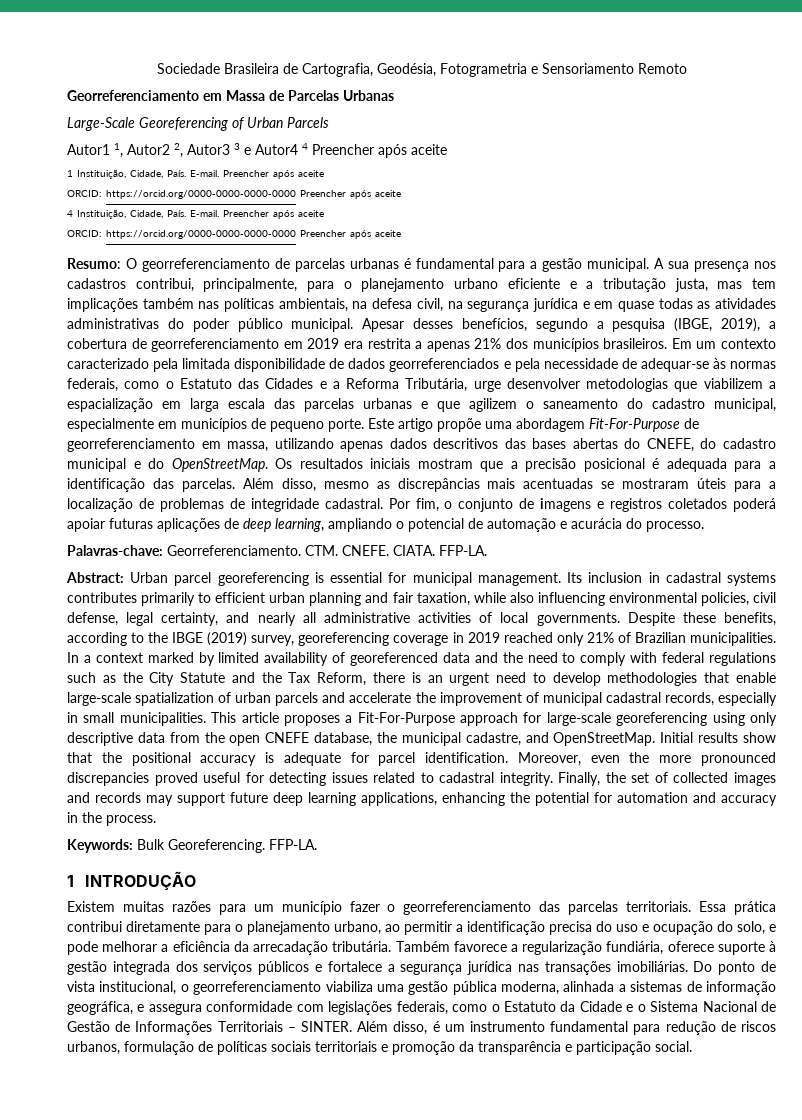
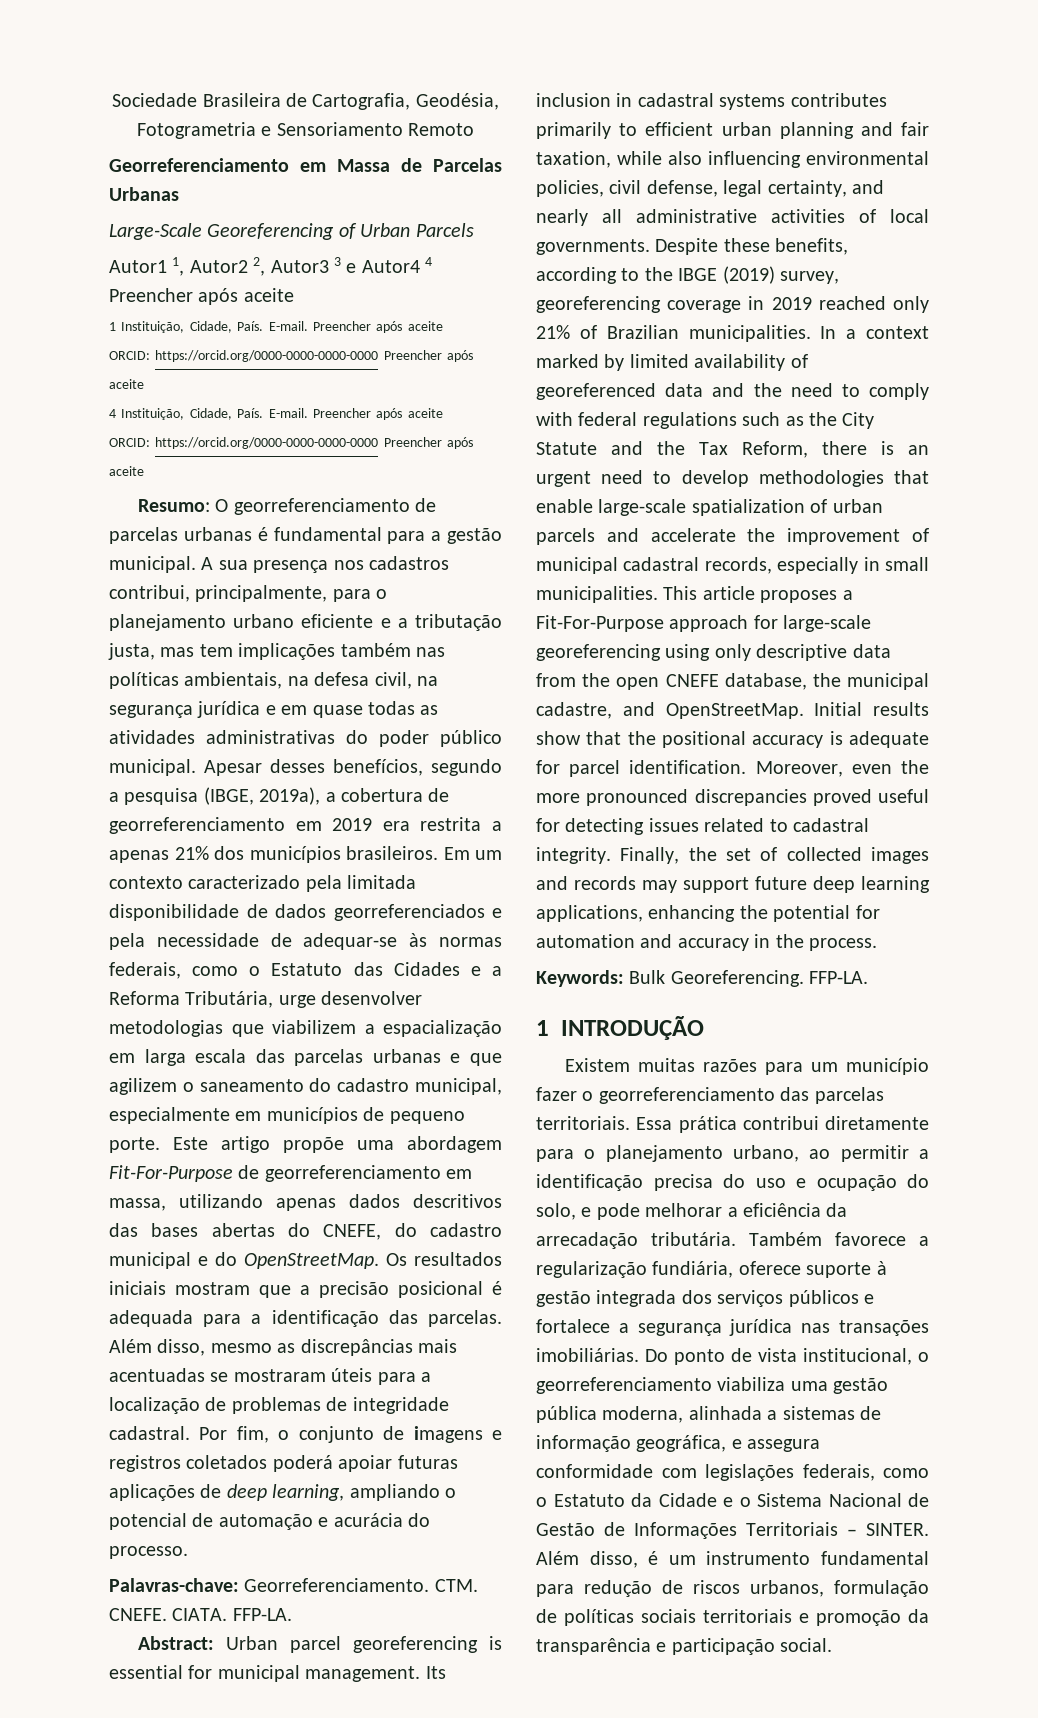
- Apesar desses benefícios, segundo a pesquisa (IBGE, 2019), a cobertura de georreferenciamento em 2019 era restrita a apenas 21% dos municípios brasileiros.
+ Apesar desses benefícios, segundo a pesquisa (IBGE, 2019a), a cobertura de georreferenciamento em 2019 era restrita a apenas 21% dos municípios brasileiros.

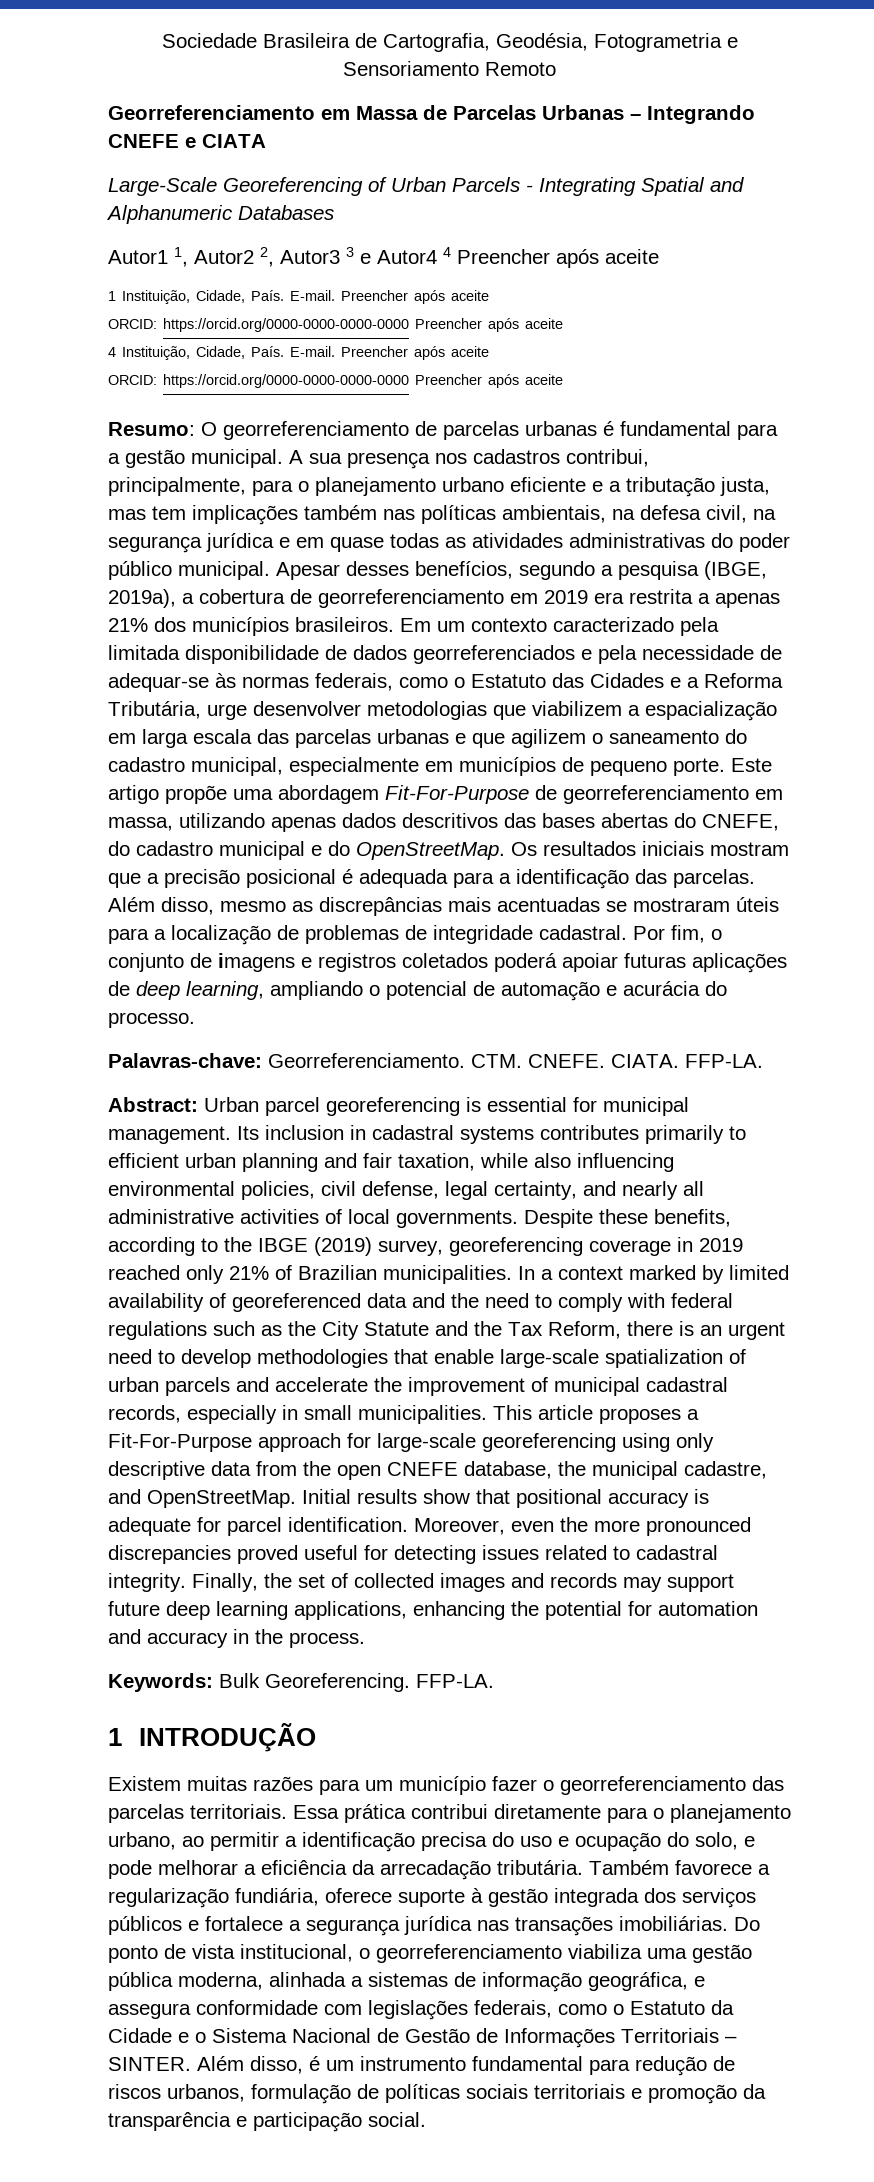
- Georreferenciamento em Massa de Parcelas Urbanas
+ Georreferenciamento em Massa de Parcelas Urbanas – Integrando CNEFE e CIATA
- Large-Scale Georeferencing of Urban Parcels
+ Large-Scale Georeferencing of Urban Parcels - Integrating Spatial and Alphanumeric Databases
- Initial results show that the positional accuracy is adequate for parcel identification.
+ Initial results show that positional accuracy is adequate for parcel identification.

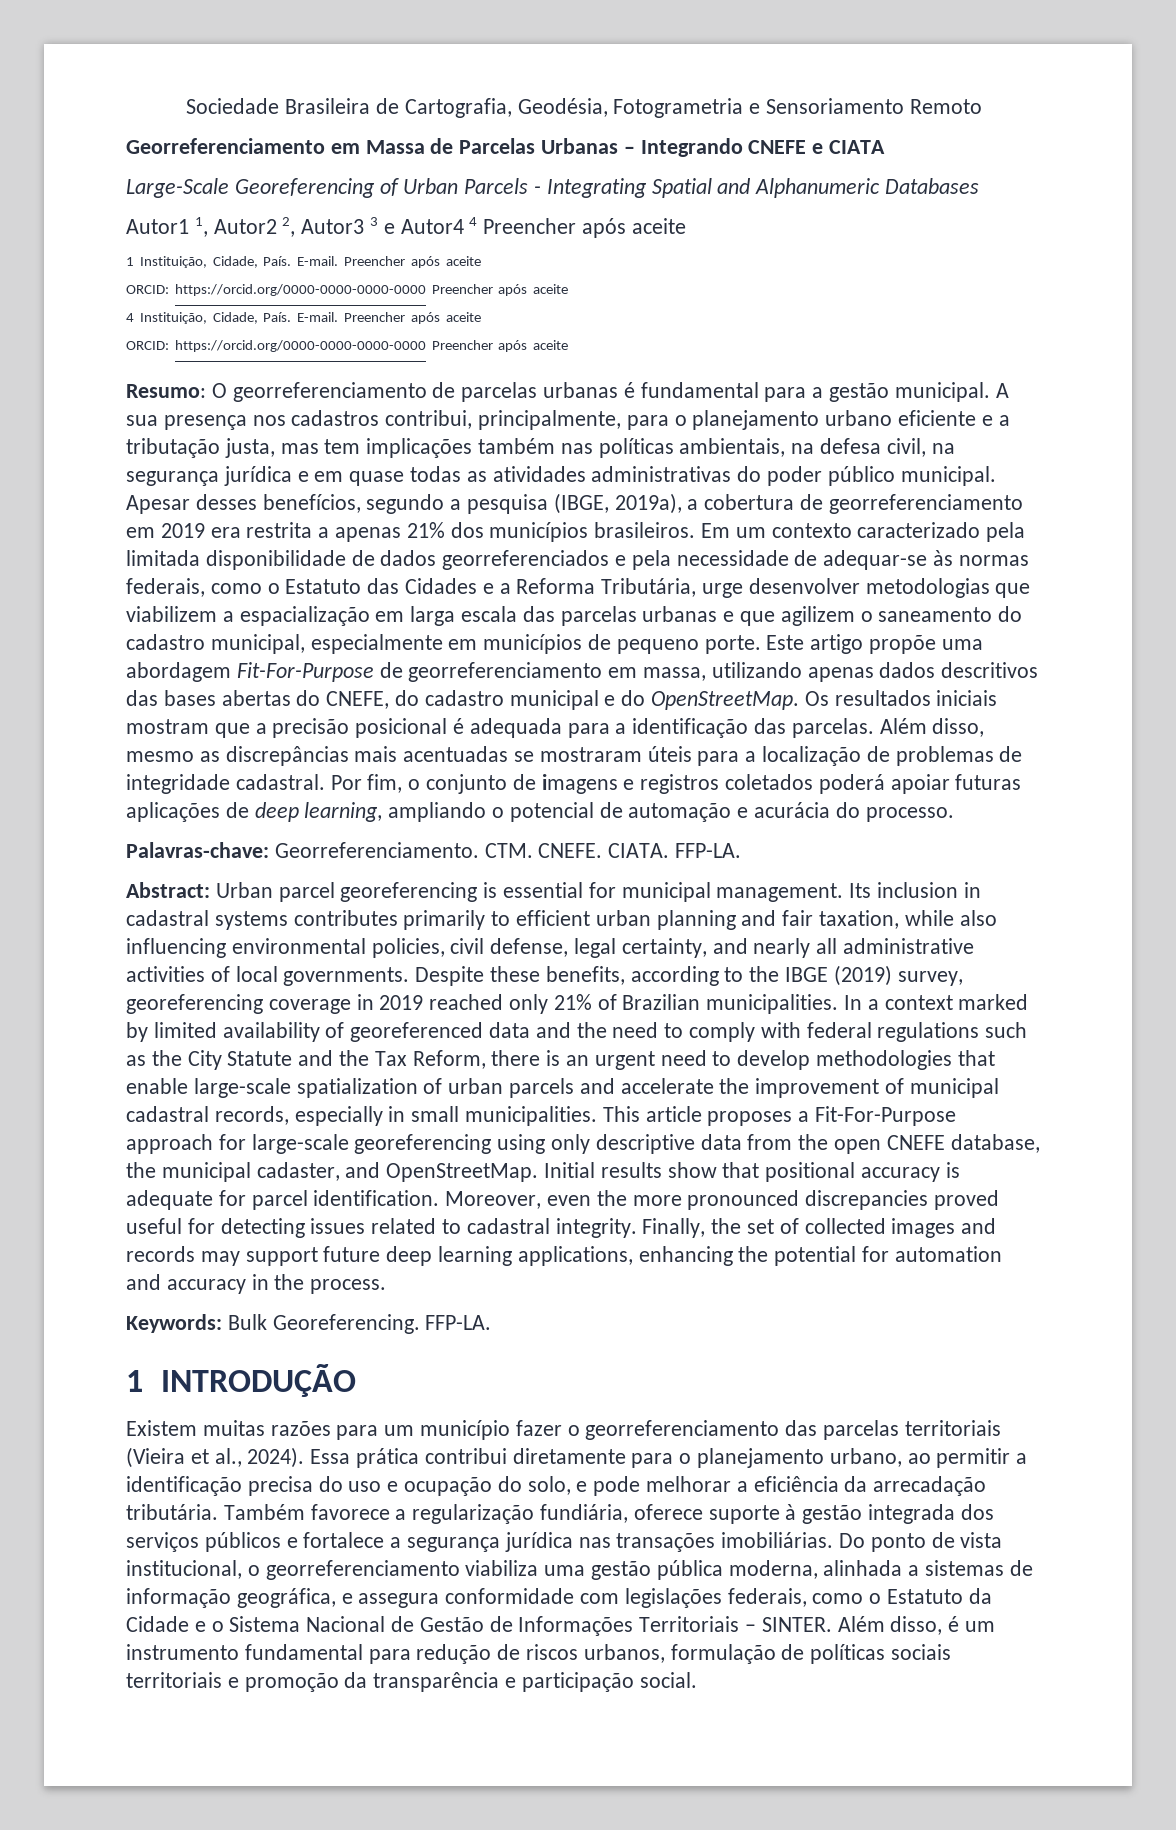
- This article proposes a Fit-For-Purpose approach for large-scale georeferencing using only descriptive data from the open CNEFE database, the municipal cadastre, and OpenStreetMap.
+ This article proposes a Fit-For-Purpose approach for large-scale georeferencing using only descriptive data from the open CNEFE database, the municipal cadaster, and OpenStreetMap.
- Existem muitas razões para um município fazer o georreferenciamento das parcelas territoriais.
+ Existem muitas razões para um município fazer o georreferenciamento das parcelas territoriais (Vieira et al., 2024).

